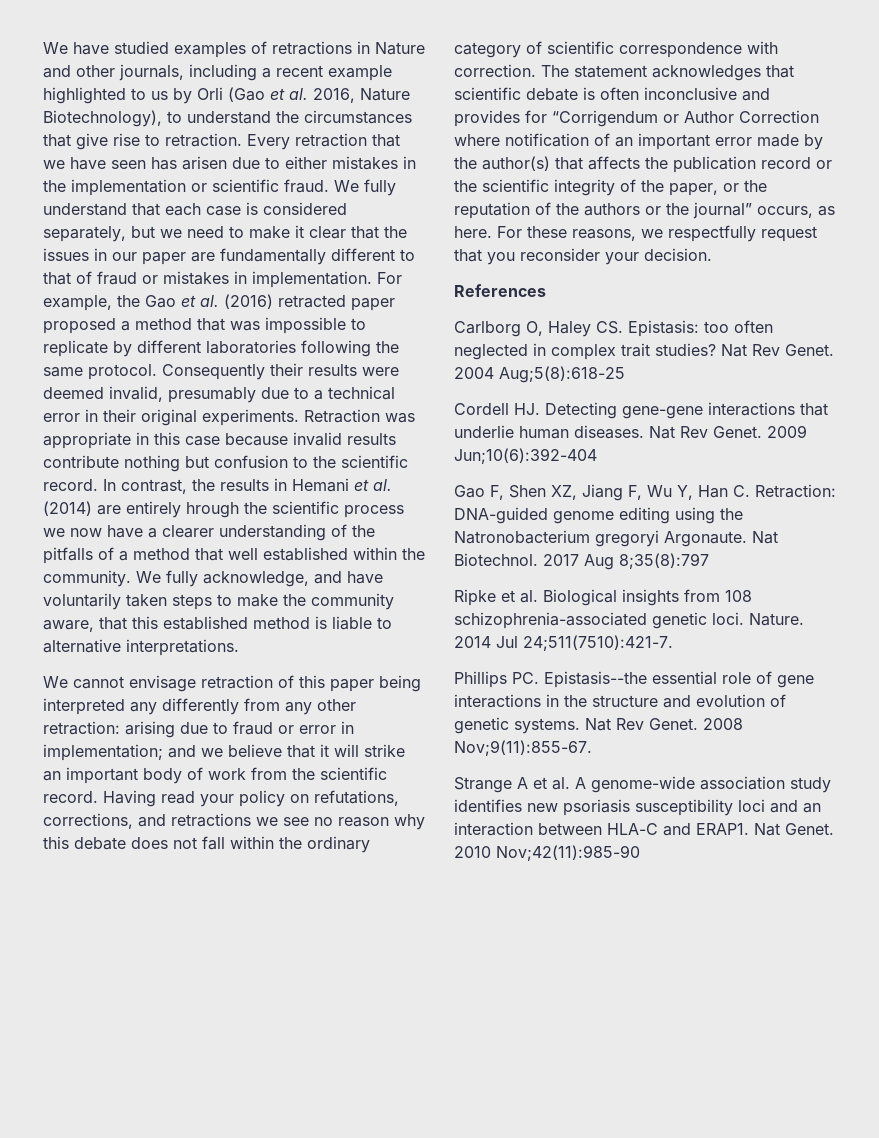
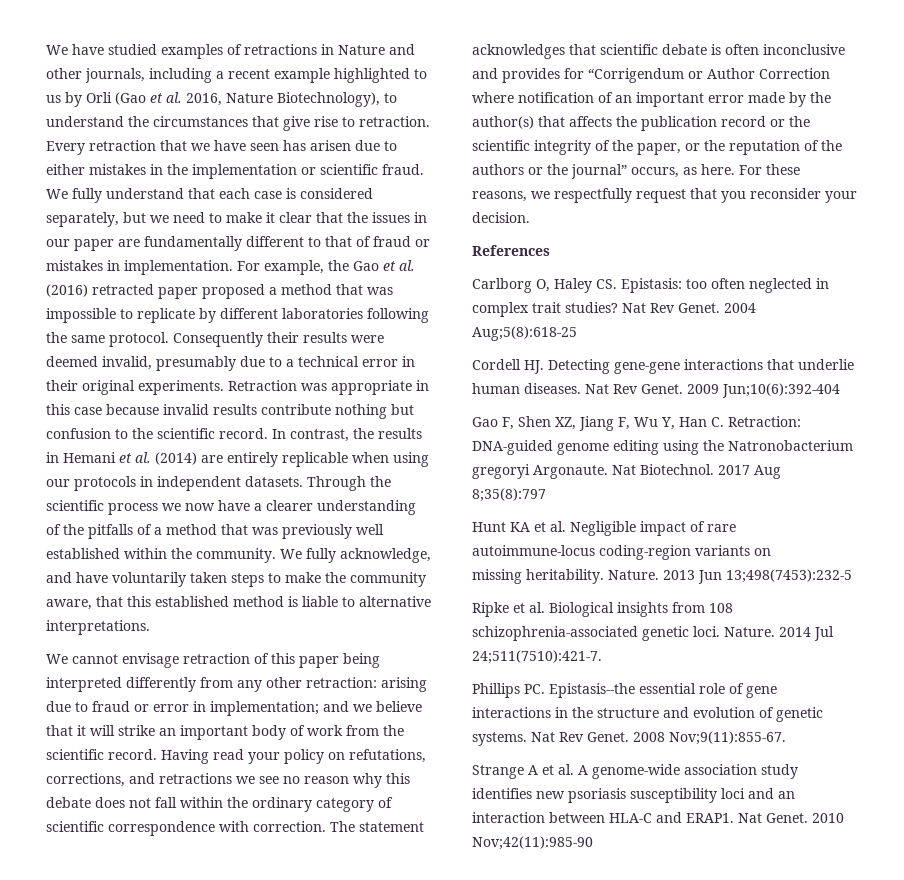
- In contrast, the results in Hemani et al. (2014) are entirely hrough the scientific process we now have a clearer understanding of the pitfalls of a method that well established within the community.
+ In contrast, the results in Hemani et al. (2014) are entirely replicable when using our protocols in independent datasets. Through the scientific process we now have a clearer understanding of the pitfalls of a method that was previously well established within the community.
- We cannot envisage retraction of this paper being interpreted any differently from any other retraction: arising due to fraud or error in implementation; and we believe that it will strike an important body of work from the scientific record.
+ We cannot envisage retraction of this paper being interpreted differently from any other retraction: arising due to fraud or error in implementation; and we believe that it will strike an important body of work from the scientific record.
+ Hunt KA et al. Negligible impact of rare autoimmune-locus coding-region variants on
+ missing heritability. Nature. 2013 Jun 13;498(7453):232-5

